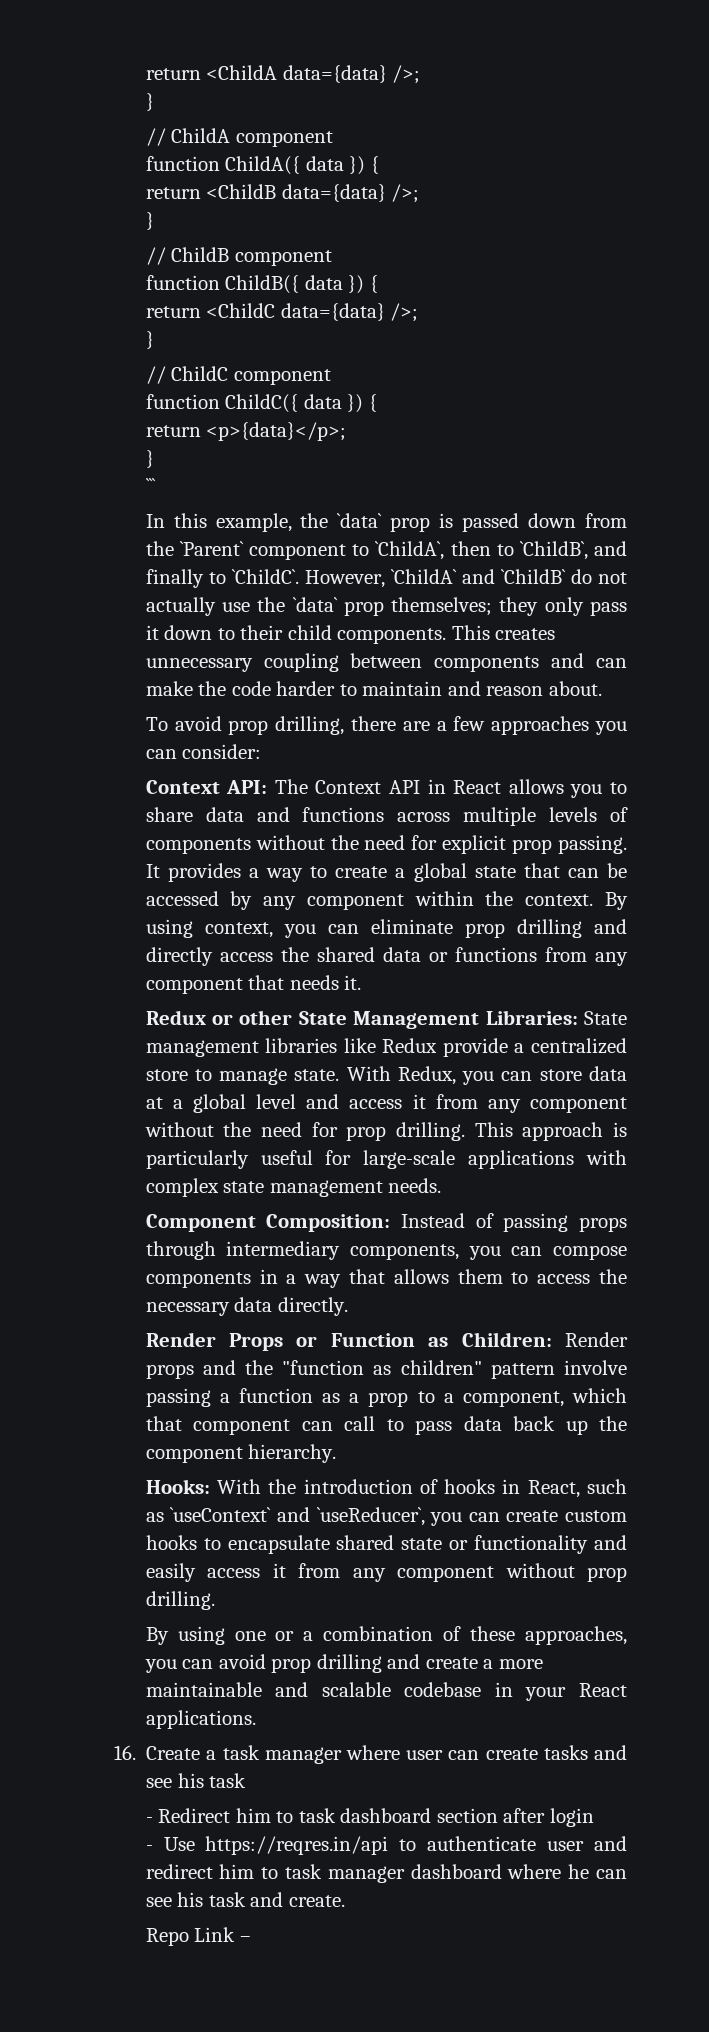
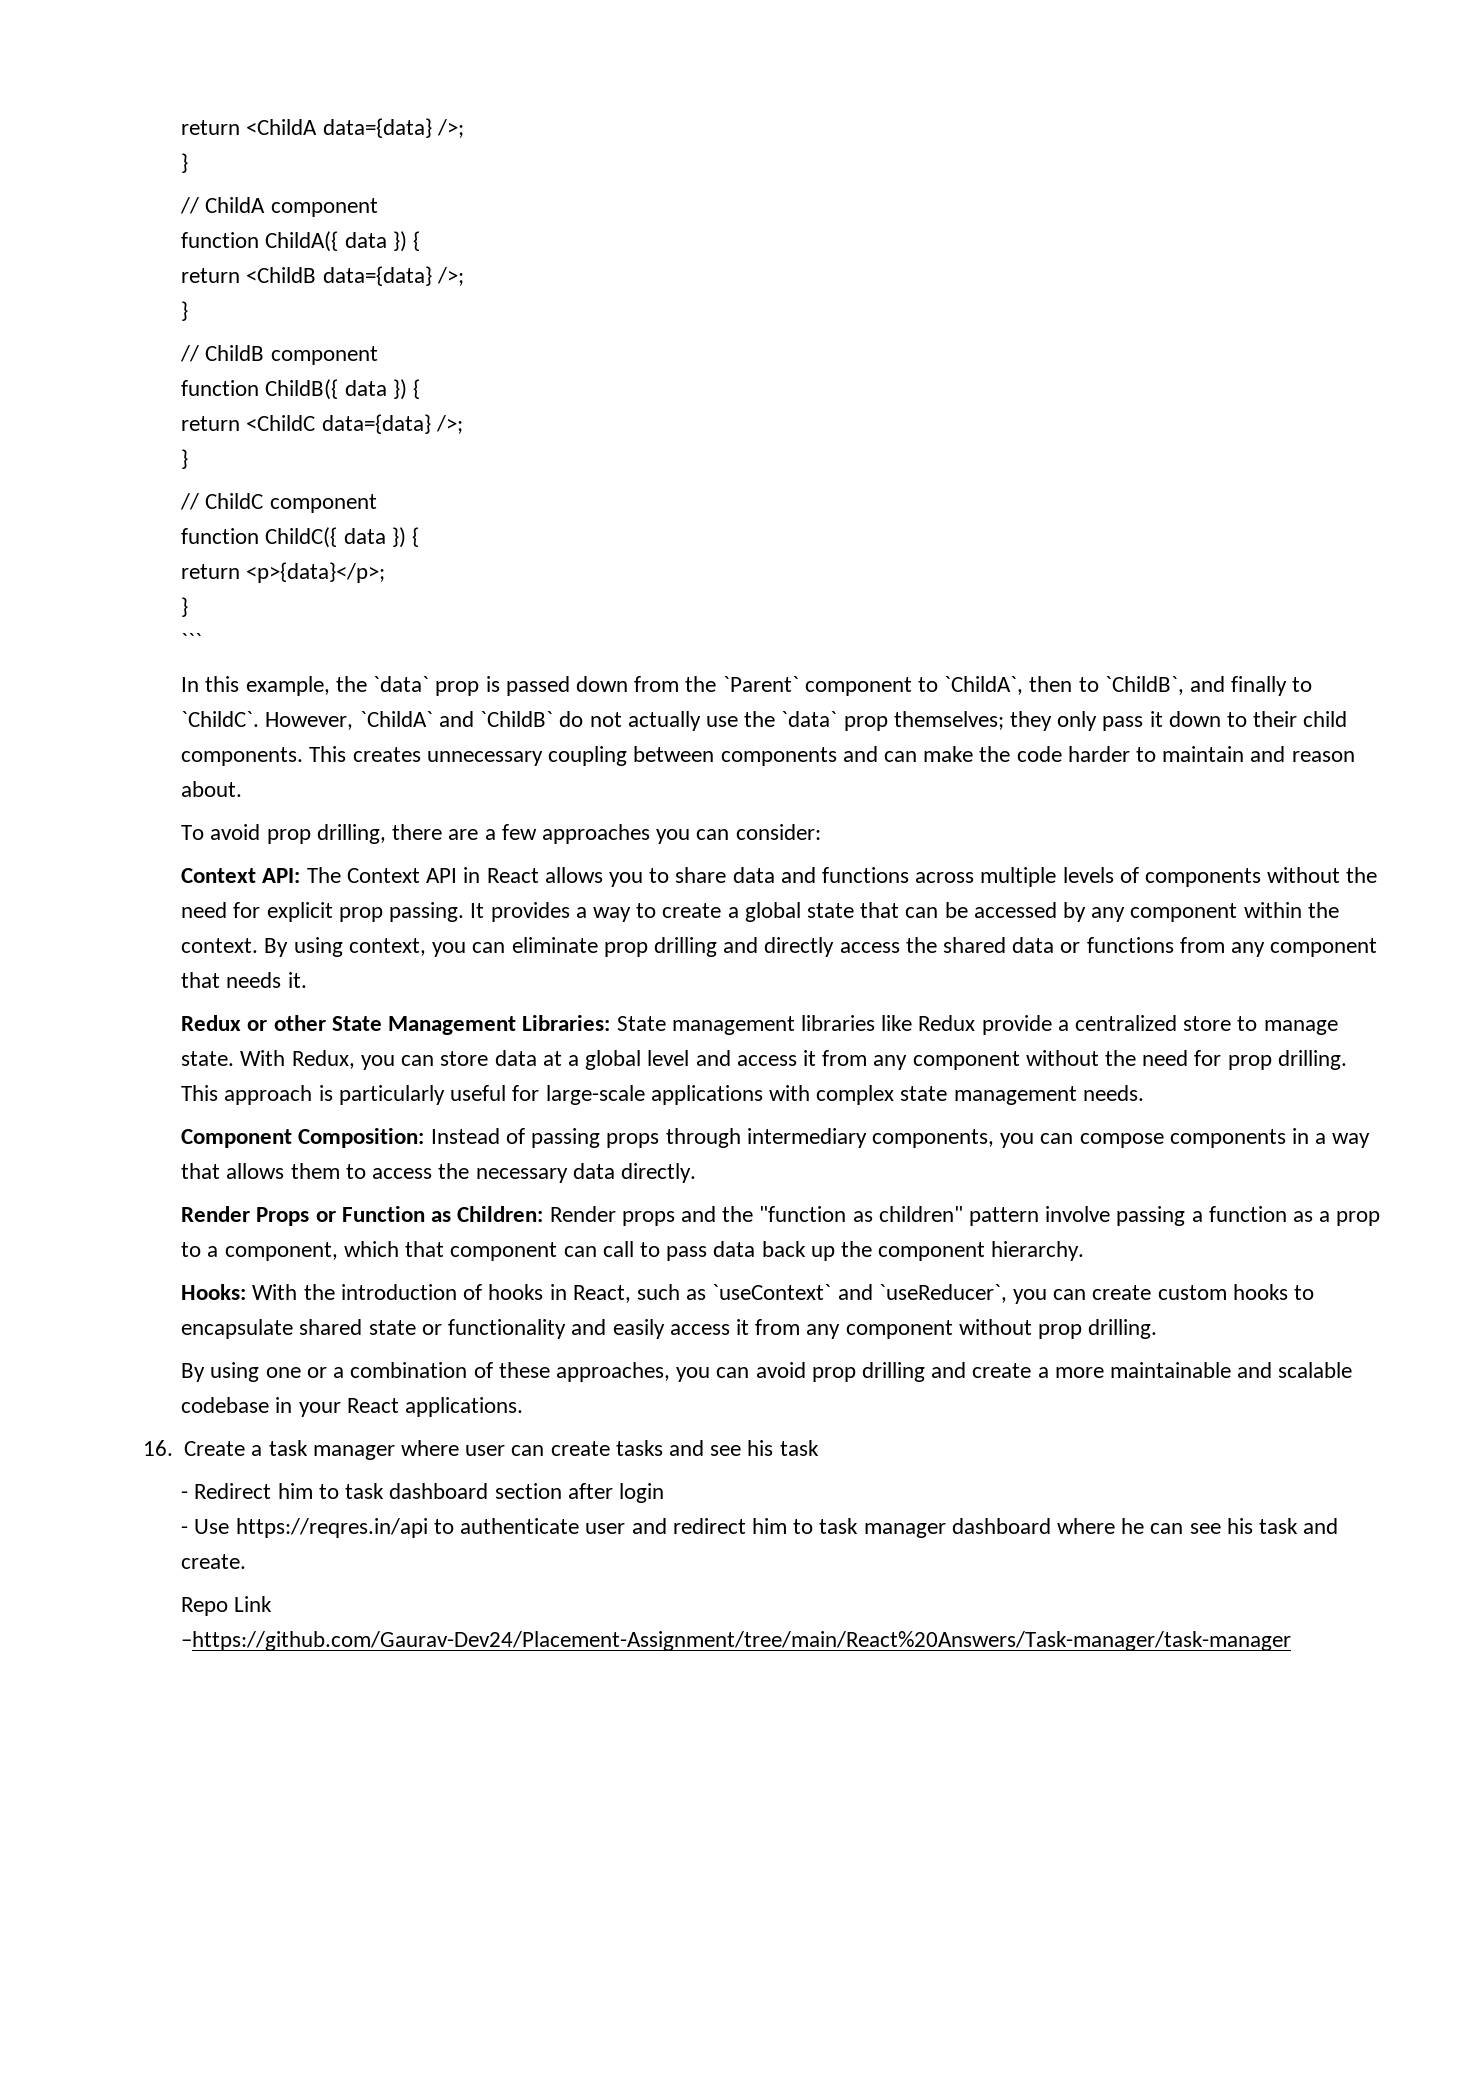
- Repo Link –
+ Repo Link –https://github.com/Gaurav-Dev24/Placement-Assignment/tree/main/React%20Answers/Task-manager/task-manager

